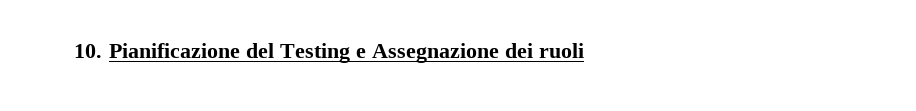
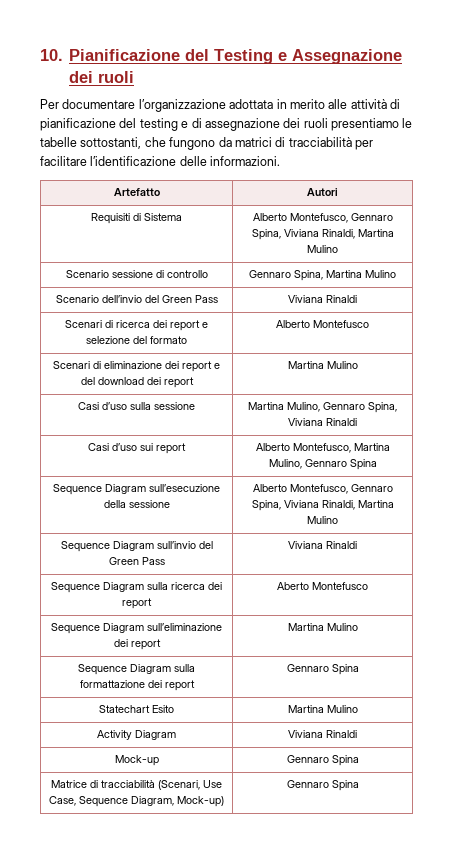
+ Per documentare l’organizzazione adottata in merito alle attività di pianificazione del testing e di assegnazione dei ruoli presentiamo le tabelle sottostanti, che fungono da matrici di tracciabilità per facilitare l’identificazione delle informazioni.
+ Artefatto | Autori
+ Requisiti di Sistema | Alberto Montefusco, Gennaro Spina, Viviana Rinaldi, Martina Mulino
+ Scenario sessione di controllo | Gennaro Spina, Martina Mulino
+ Scenario dell’invio del Green Pass | Viviana Rinaldi
+ Scenari di ricerca dei report e selezione del formato | Alberto Montefusco
+ Scenari di eliminazione dei report e del download dei report | Martina Mulino
+ Casi d’uso sulla sessione | Martina Mulino, Gennaro Spina, Viviana Rinaldi
+ Casi d’uso sui report | Alberto Montefusco, Martina Mulino, Gennaro Spina
+ Sequence Diagram sull’esecuzione della sessione | Alberto Montefusco, Gennaro Spina, Viviana Rinaldi, Martina Mulino
+ Sequence Diagram sull’invio del Green Pass | Viviana Rinaldi
+ Sequence Diagram sulla ricerca dei report | Aberto Montefusco
+ Sequence Diagram sull’eliminazione dei report | Martina Mulino
+ Sequence Diagram sulla formattazione dei report | Gennaro Spina
+ Statechart Esito | Martina Mulino
+ Activity Diagram | Viviana Rinaldi
+ Mock-up | Gennaro Spina
+ Matrice di tracciabilità (Scenari, Use Case, Sequence Diagram, Mock-up) | Gennaro Spina

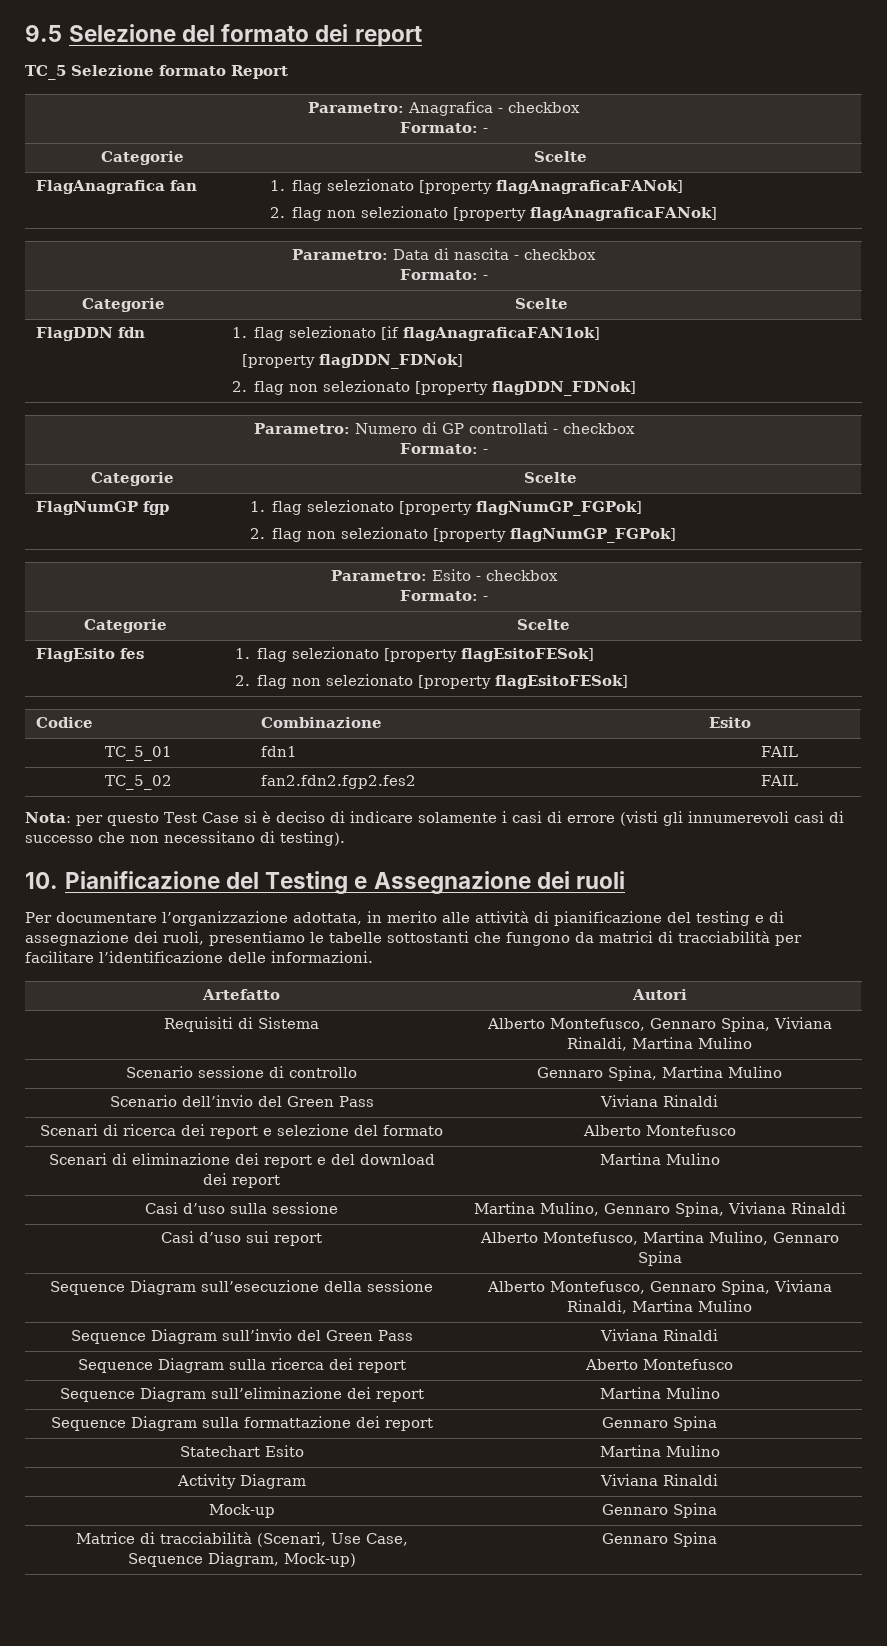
+ 9.5 Selezione del formato dei report
+ TC_5 Selezione formato Report
+ Parametro: Anagrafica - checkbox
+ Formato: -
+ Categorie | Scelte
+ FlagAnagrafica fan | 1. flag selezionato [property flagAnagraficaFANok]
+ 2. flag non selezionato [property flagAnagraficaFANok]
+ Parametro: Data di nascita - checkbox
+ Formato: -
+ Categorie | Scelte
+ FlagDDN fdn | 1. flag selezionato [if flagAnagraficaFAN1ok]
+ [property flagDDN_FDNok]
+ 2. flag non selezionato [property flagDDN_FDNok]
+ Parametro: Numero di GP controllati - checkbox
+ Formato: -
+ Categorie | Scelte
+ FlagNumGP fgp | 1. flag selezionato [property flagNumGP_FGPok]
+ 2. flag non selezionato [property flagNumGP_FGPok]
+ Parametro: Esito - checkbox
+ Formato: -
+ Categorie | Scelte
+ FlagEsito fes | 1. flag selezionato [property flagEsitoFESok]
+ 2. flag non selezionato [property flagEsitoFESok]
+ Codice | Combinazione | Esito
+ TC_5_01 | fdn1 | FAIL
+ TC_5_02 | fan2.fdn2.fgp2.fes2 | FAIL
+ Nota: per questo Test Case si è deciso di indicare solamente i casi di errore (visti gli innumerevoli casi di successo che non necessitano di testing).
- Per documentare l’organizzazione adottata in merito alle attività di pianificazione del testing e di assegnazione dei ruoli presentiamo le tabelle sottostanti, che fungono da matrici di tracciabilità per facilitare l’identificazione delle informazioni.
+ Per documentare l’organizzazione adottata, in merito alle attività di pianificazione del testing e di assegnazione dei ruoli, presentiamo le tabelle sottostanti che fungono da matrici di tracciabilità per facilitare l’identificazione delle informazioni.

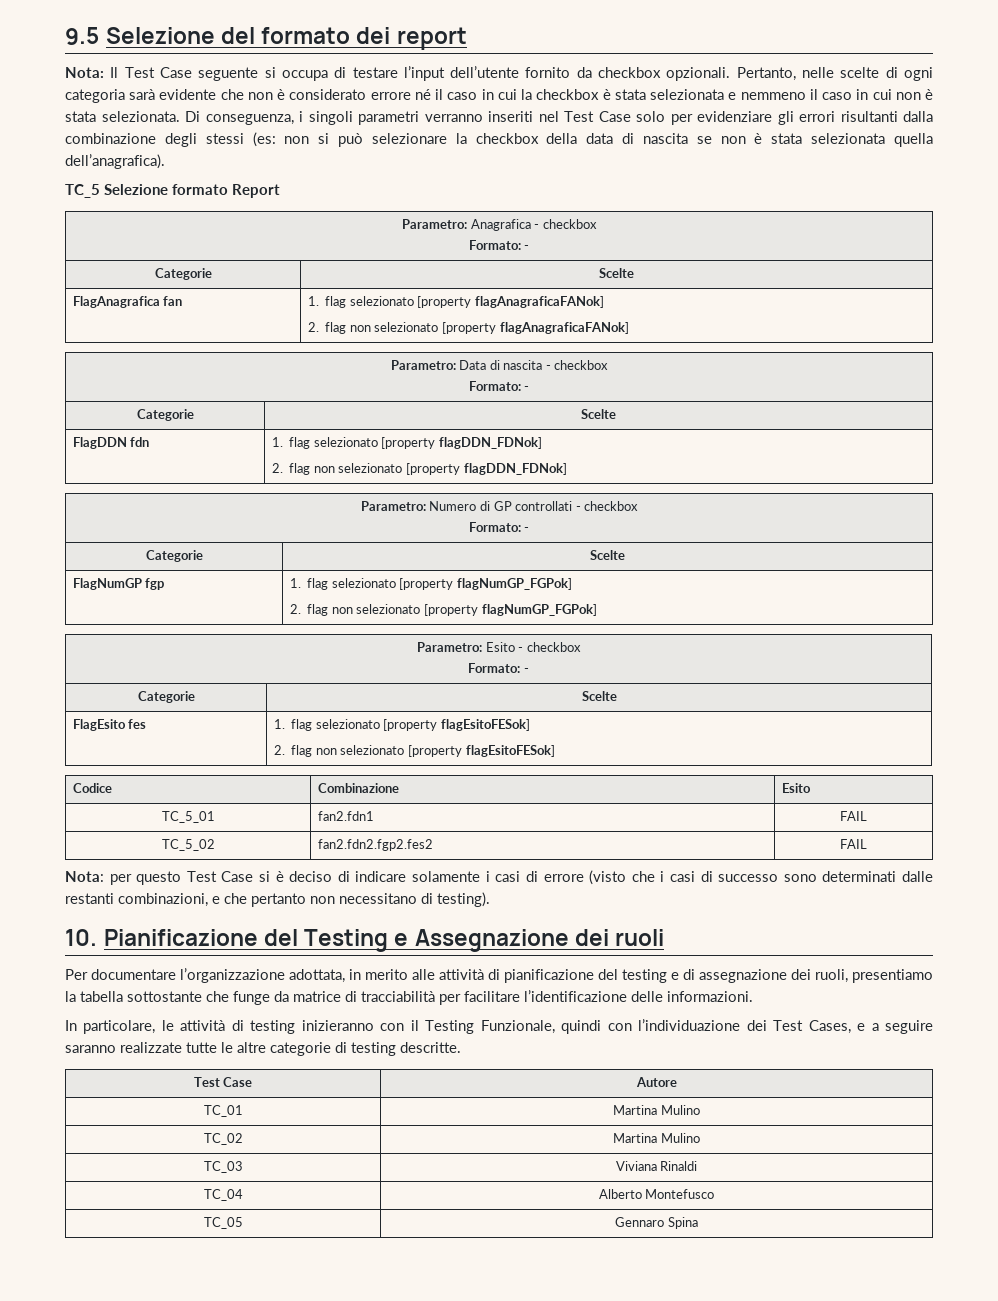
+ Nota: Il Test Case seguente si occupa di testare l’input dell’utente fornito da checkbox opzionali. Pertanto, nelle scelte di ogni categoria sarà evidente che non è considerato errore né il caso in cui la checkbox è stata selezionata e nemmeno il caso in cui non è stata selezionata. Di conseguenza, i singoli parametri verranno inseriti nel Test Case solo per evidenziare gli errori risultanti dalla combinazione degli stessi (es: non si può selezionare la checkbox della data di nascita se non è stata selezionata quella dell’anagrafica).
- FlagDDN fdn | 1. flag selezionato [if flagAnagraficaFAN1ok]
- [property flagDDN_FDNok]
+ FlagDDN fdn | 1. flag selezionato [property flagDDN_FDNok]
- TC_5_01 | fdn1 | FAIL
+ TC_5_01 | fan2.fdn1 | FAIL
- Nota: per questo Test Case si è deciso di indicare solamente i casi di errore (visti gli innumerevoli casi di successo che non necessitano di testing).
+ Nota: per questo Test Case si è deciso di indicare solamente i casi di errore (visto che i casi di successo sono determinati dalle restanti combinazioni, e che pertanto non necessitano di testing).
- Per documentare l’organizzazione adottata, in merito alle attività di pianificazione del testing e di assegnazione dei ruoli, presentiamo le tabelle sottostanti che fungono da matrici di tracciabilità per facilitare l’identificazione delle informazioni.
+ Per documentare l’organizzazione adottata, in merito alle attività di pianificazione del testing e di assegnazione dei ruoli, presentiamo la tabella sottostante che funge da matrice di tracciabilità per facilitare l’identificazione delle informazioni.
- Artefatto | Autori
- Requisiti di Sistema | Alberto Montefusco, Gennaro Spina, Viviana Rinaldi, Martina Mulino
- Scenario sessione di controllo | Gennaro Spina, Martina Mulino
- Scenario dell’invio del Green Pass | Viviana Rinaldi
- Scenari di ricerca dei report e selezione del formato | Alberto Montefusco
- Scenari di eliminazione dei report e del download dei report | Martina Mulino
- Casi d’uso sulla sessione | Martina Mulino, Gennaro Spina, Viviana Rinaldi
- Casi d’uso sui report | Alberto Montefusco, Martina Mulino, Gennaro Spina
- Sequence Diagram sull’esecuzione della sessione | Alberto Montefusco, Gennaro Spina, Viviana Rinaldi, Martina Mulino
- Sequence Diagram sull’invio del Green Pass | Viviana Rinaldi
- Sequence Diagram sulla ricerca dei report | Aberto Montefusco
- Sequence Diagram sull’eliminazione dei report | Martina Mulino
- Sequence Diagram sulla formattazione dei report | Gennaro Spina
- Statechart Esito | Martina Mulino
- Activity Diagram | Viviana Rinaldi
- Mock-up | Gennaro Spina
- Matrice di tracciabilità (Scenari, Use Case, Sequence Diagram, Mock-up) | Gennaro Spina
+ In particolare, le attività di testing inizieranno con il Testing Funzionale, quindi con l’individuazione dei Test Cases, e a seguire saranno realizzate tutte le altre categorie di testing descritte.
+ Test Case | Autore
+ TC_01 | Martina Mulino
+ TC_02 | Martina Mulino
+ TC_03 | Viviana Rinaldi
+ TC_04 | Alberto Montefusco
+ TC_05 | Gennaro Spina

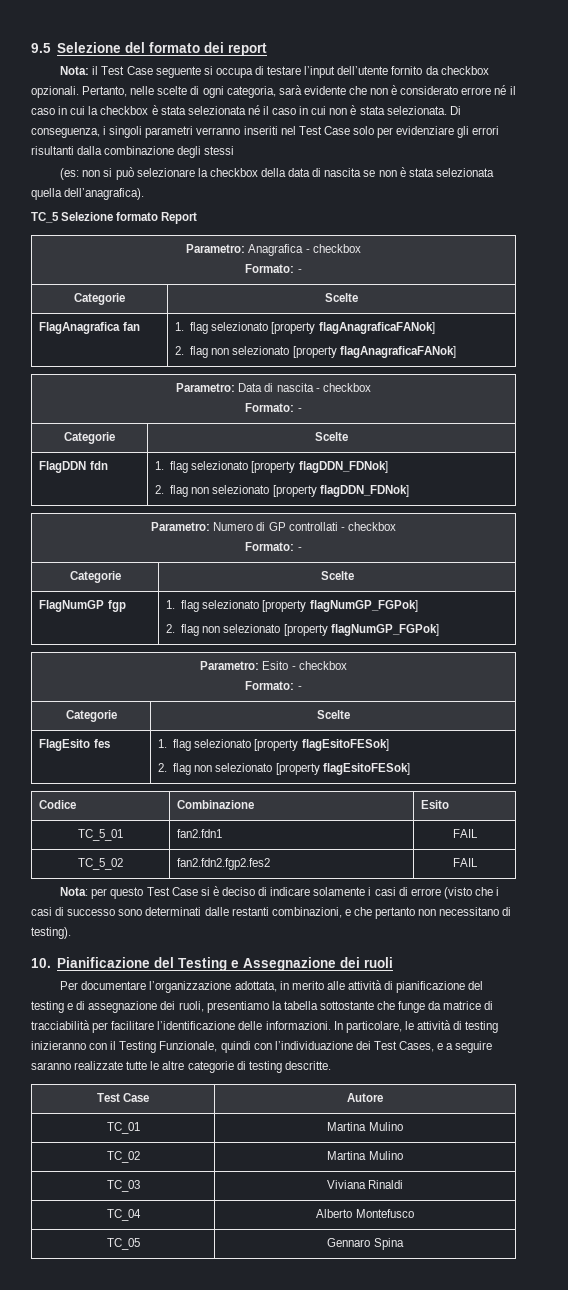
- Nota: Il Test Case seguente si occupa di testare l’input dell’utente fornito da checkbox opzionali.
+ Nota: il Test Case seguente si occupa di testare l’input dell’utente fornito da checkbox opzionali.
- Pertanto, nelle scelte di ogni categoria sarà evidente che non è considerato errore né il caso in cui la checkbox è stata selezionata e nemmeno il caso in cui non è stata selezionata.
+ Pertanto, nelle scelte di ogni categoria, sarà evidente che non è considerato errore né il caso in cui la checkbox è stata selezionata né il caso in cui non è stata selezionata.
- Di conseguenza, i singoli parametri verranno inseriti nel Test Case solo per evidenziare gli errori risultanti dalla combinazione degli stessi (es: non si può selezionare la checkbox della data di nascita se non è stata selezionata quella dell’anagrafica).
+ Di conseguenza, i singoli parametri verranno inseriti nel Test Case solo per evidenziare gli errori risultanti dalla combinazione degli stessi
+ (es: non si può selezionare la checkbox della data di nascita se non è stata selezionata quella dell’anagrafica).
- Per documentare l’organizzazione adottata, in merito alle attività di pianificazione del testing e di assegnazione dei ruoli, presentiamo la tabella sottostante che funge da matrice di tracciabilità per facilitare l’identificazione delle informazioni.
- In particolare, le attività di testing inizieranno con il Testing Funzionale, quindi con l’individuazione dei Test Cases, e a seguire saranno realizzate tutte le altre categorie di testing descritte.
+ Per documentare l’organizzazione adottata, in merito alle attività di pianificazione del testing e di assegnazione dei ruoli, presentiamo la tabella sottostante che funge da matrice di tracciabilità per facilitare l’identificazione delle informazioni. In particolare, le attività di testing inizieranno con il Testing Funzionale, quindi con l’individuazione dei Test Cases, e a seguire saranno realizzate tutte le altre categorie di testing descritte.

